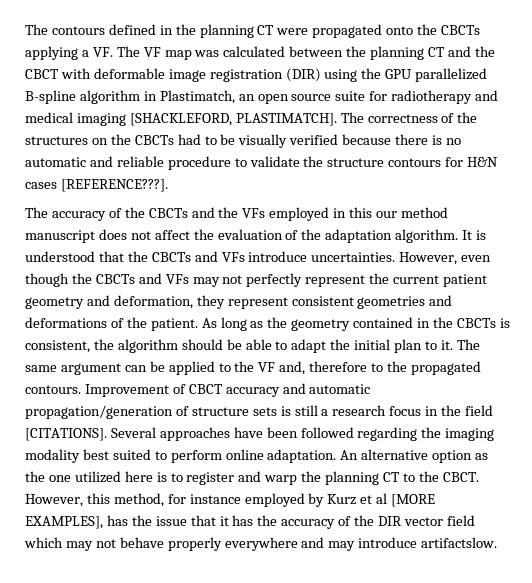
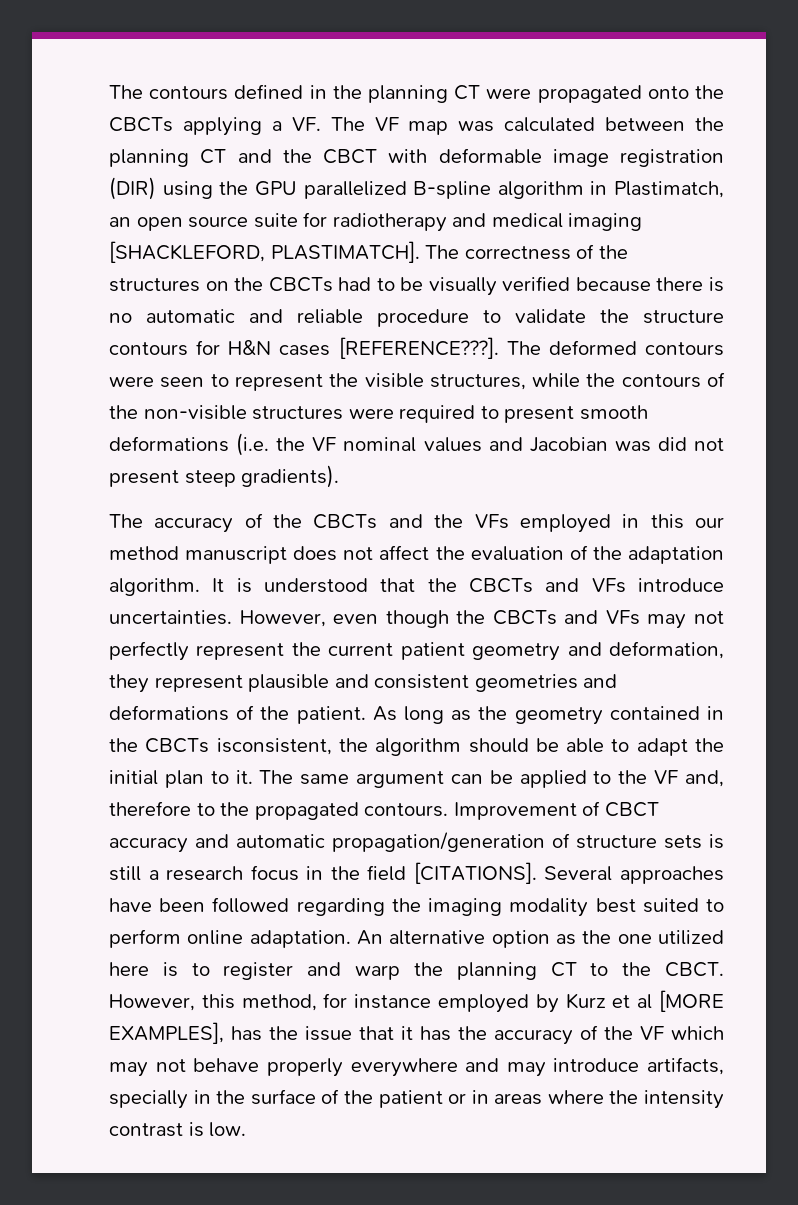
+ The deformed contours were seen to represent the visible structures, while the contours of the non-visible structures were required to present smooth deformations (i.e. the VF nominal values and Jacobian was did not present steep gradients).
- However, even though the CBCTs and VFs may not perfectly represent the current patient geometry and deformation, they represent consistent geometries and deformations of the patient.
+ However, even though the CBCTs and VFs may not perfectly represent the current patient geometry and deformation, they represent plausible and consistent geometries and deformations of the patient.
- As long as the geometry contained in the CBCTs is consistent, the algorithm should be able to adapt the initial plan to it.
+ As long as the geometry contained in the CBCTs isconsistent, the algorithm should be able to adapt the initial plan to it.
- However, this method, for instance employed by Kurz et al [MORE EXAMPLES], has the issue that it has the accuracy of the DIR vector field which may not behave properly everywhere and may introduce artifactslow.
+ However, this method, for instance employed by Kurz et al [MORE EXAMPLES], has the issue that it has the accuracy of the VF which may not behave properly everywhere and may introduce artifacts, specially in the surface of the patient or in areas where the intensity contrast is low.

